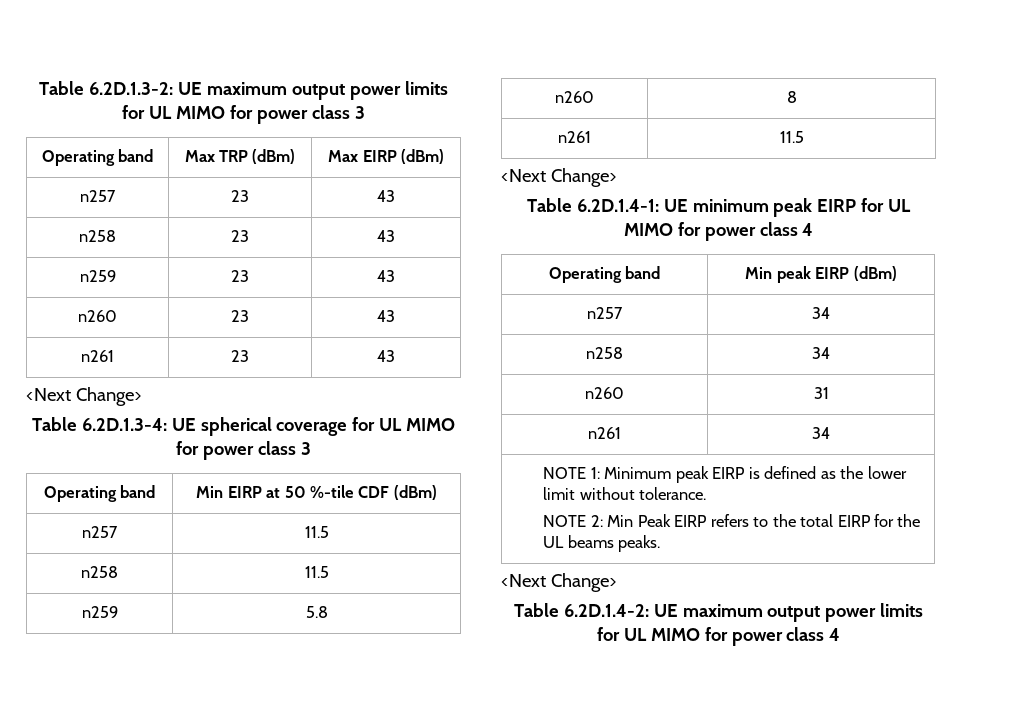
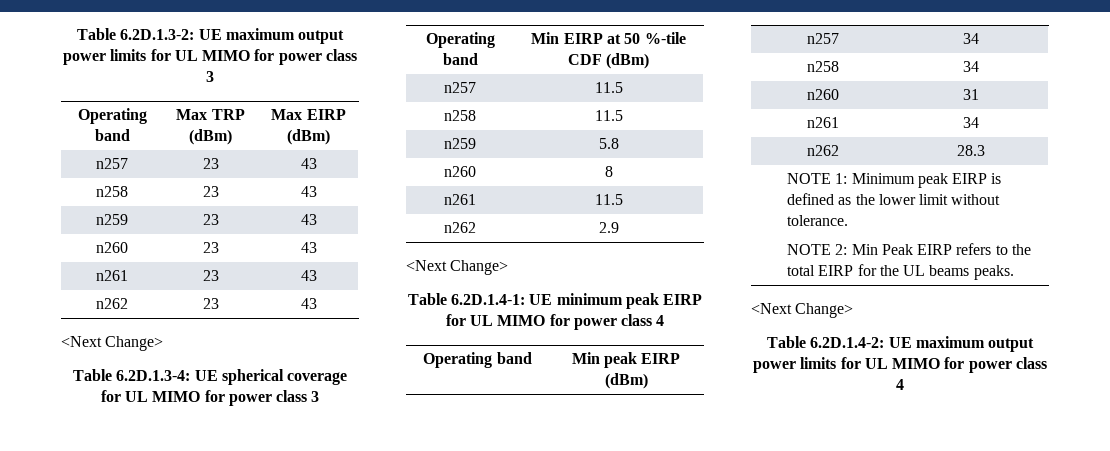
+ n262 | 23 | 43
+ n262 | 2.9
+ n262 | 28.3

